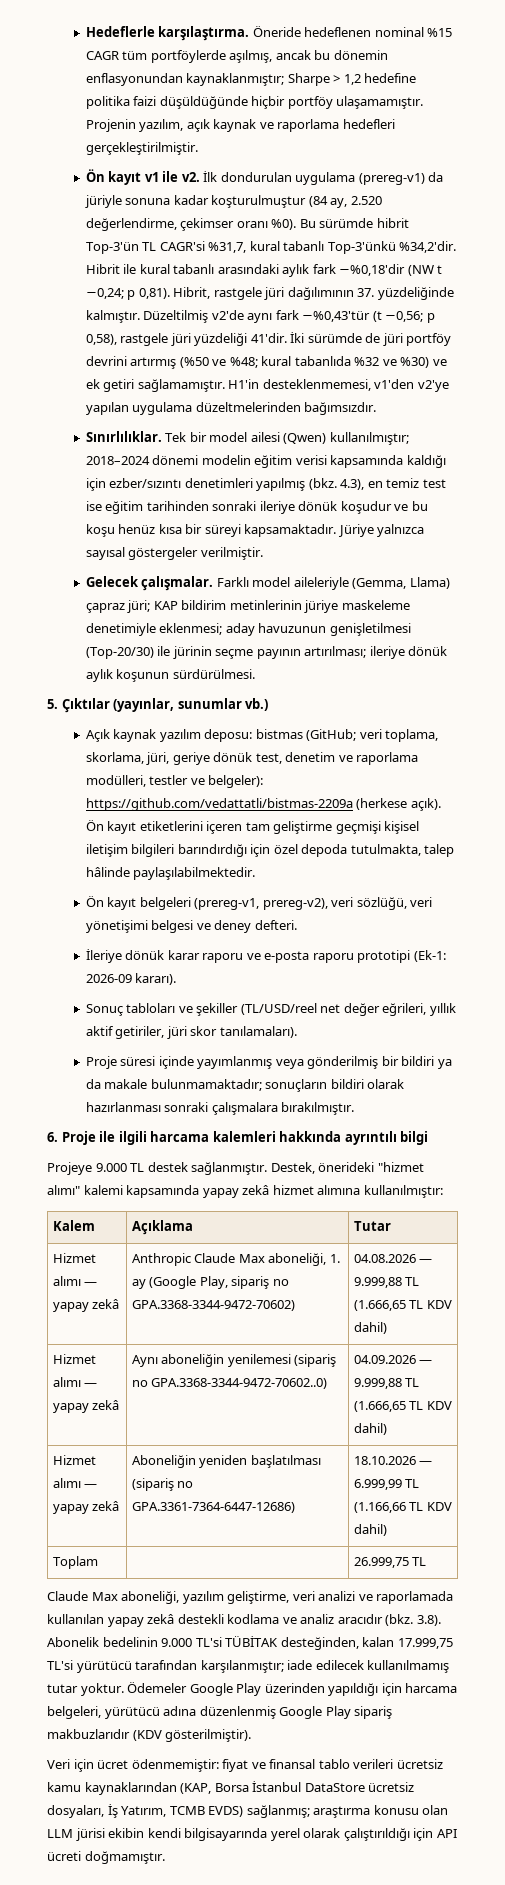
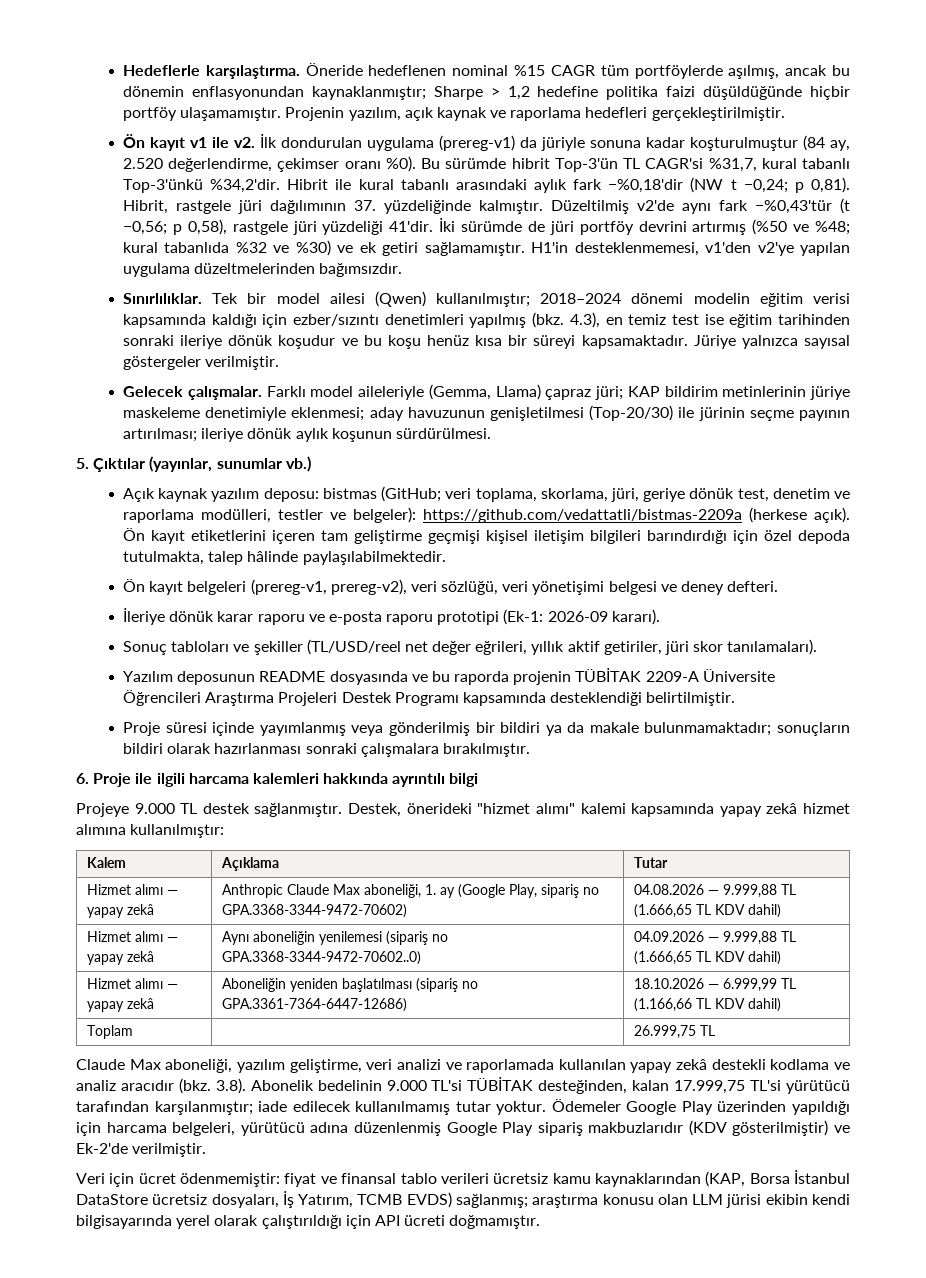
+ Yazılım deposunun README dosyasında ve bu raporda projenin TÜBİTAK 2209-A Üniversite Öğrencileri Araştırma Projeleri Destek Programı kapsamında desteklendiği belirtilmiştir.
- Ödemeler Google Play üzerinden yapıldığı için harcama belgeleri, yürütücü adına düzenlenmiş Google Play sipariş makbuzlarıdır (KDV gösterilmiştir).
+ Ödemeler Google Play üzerinden yapıldığı için harcama belgeleri, yürütücü adına düzenlenmiş Google Play sipariş makbuzlarıdır (KDV gösterilmiştir) ve Ek-2'de verilmiştir.

